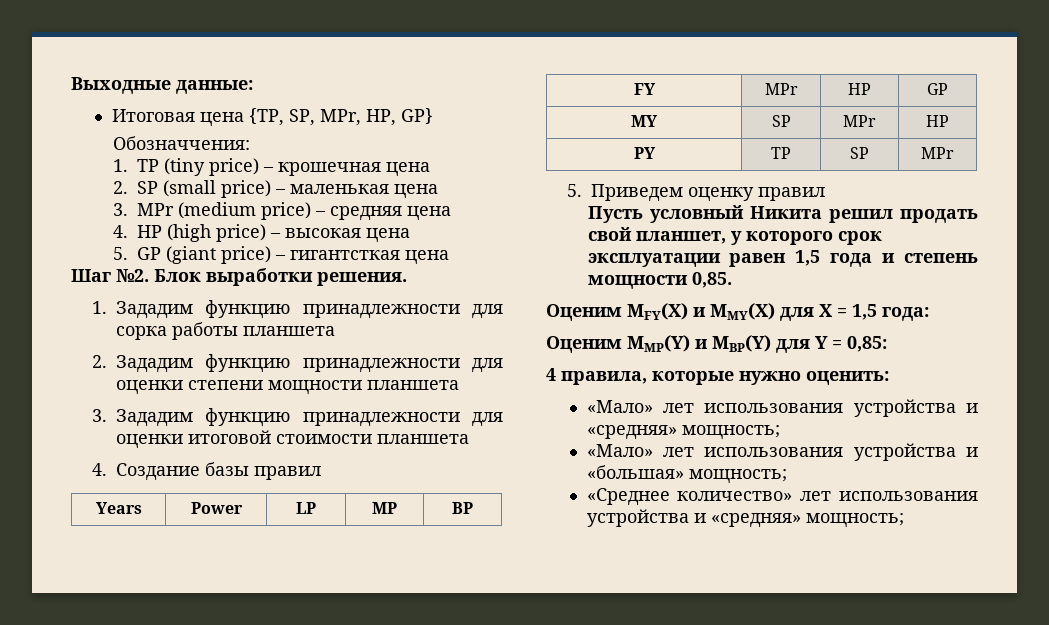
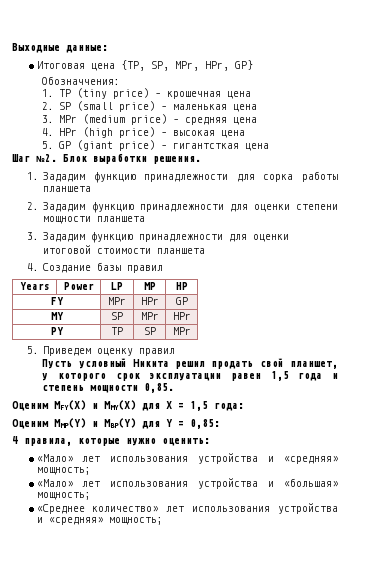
- Итоговая цена {TP, SP, MPr, HP, GP}
+ Итоговая цена {TP, SP, MPr, HPr, GP}
- 4. HP (high price) – высокая цена
+ 4. HPr (high price) – высокая цена
- Years | Power | LP | MP | BP
+ Years | Power | LP | MP | HP
- FY | MPr | HP | GP
+ FY | MPr | HPr | GP
- MY | SP | MPr | HP
+ MY | SP | MPr | HPr

